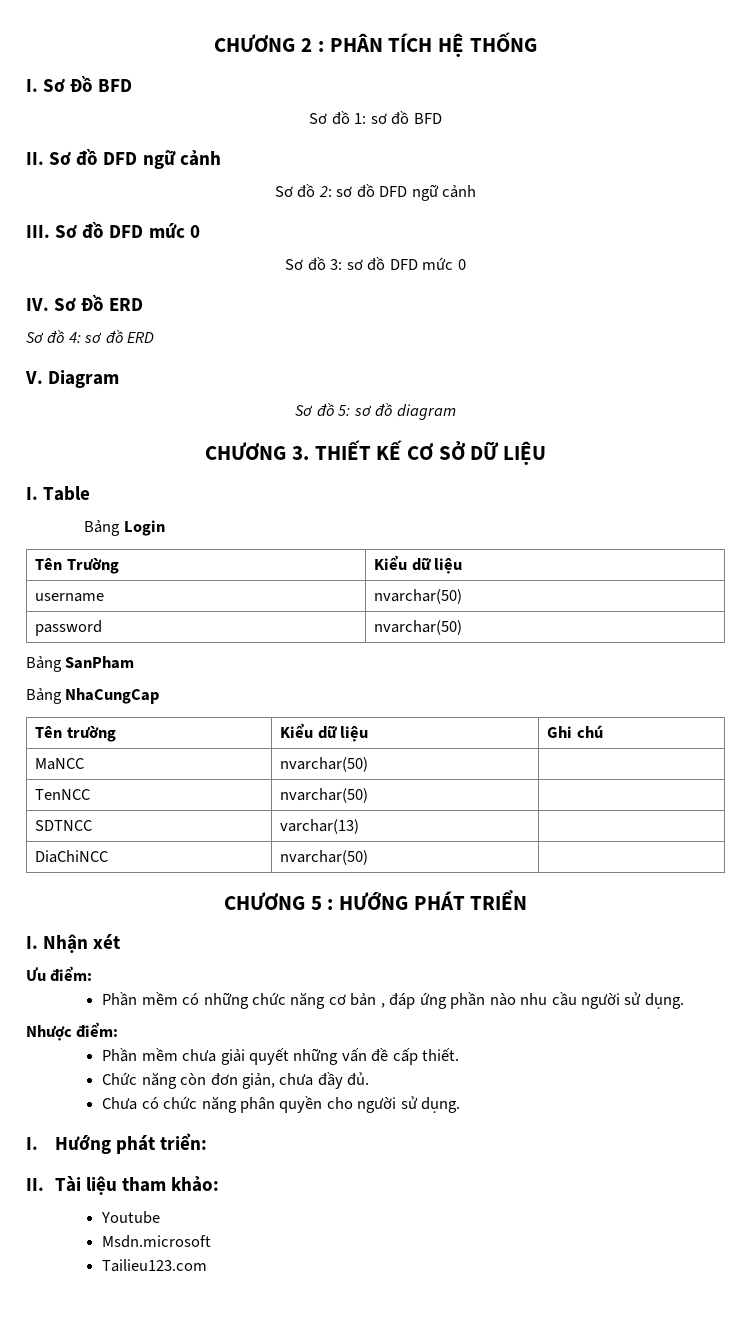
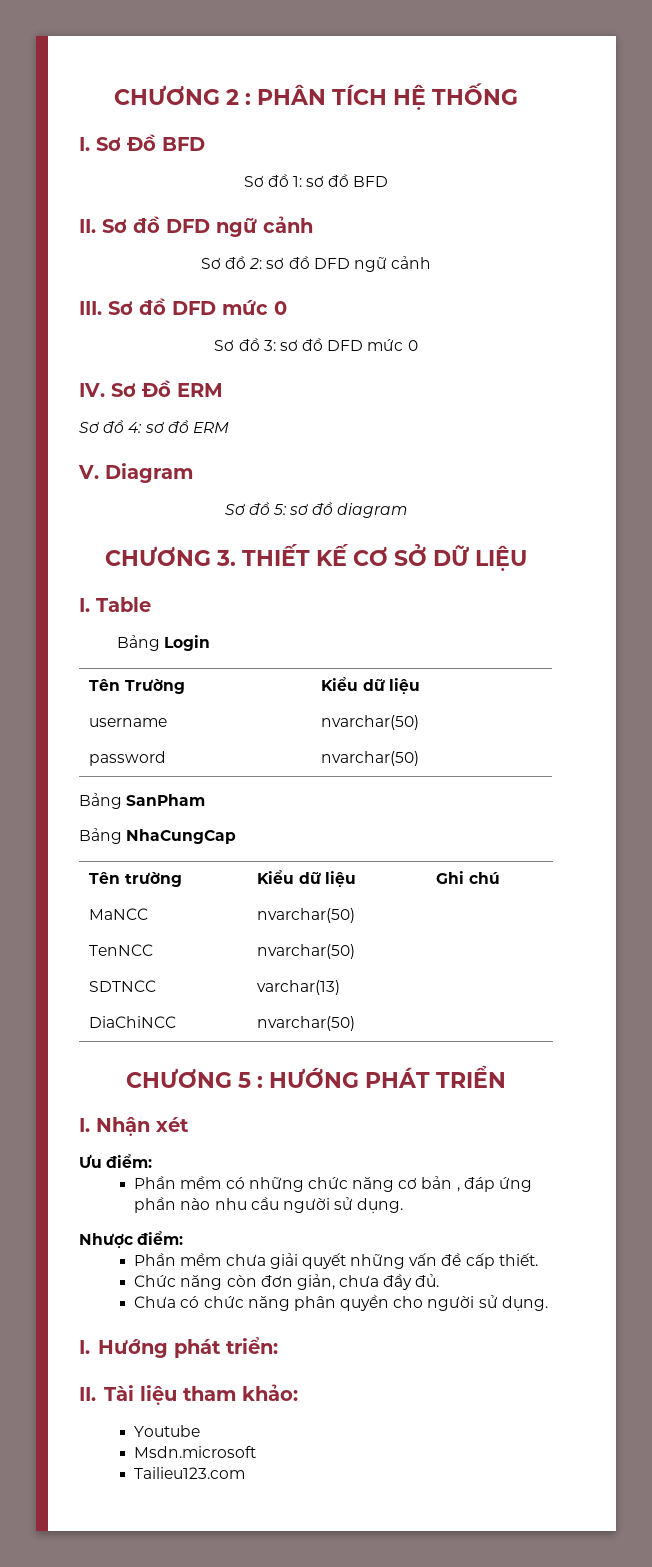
- IV. Sơ Đồ ERD
+ IV. Sơ Đồ ERM
- Sơ đồ 4: sơ đồ ERD
+ Sơ đồ 4: sơ đồ ERM

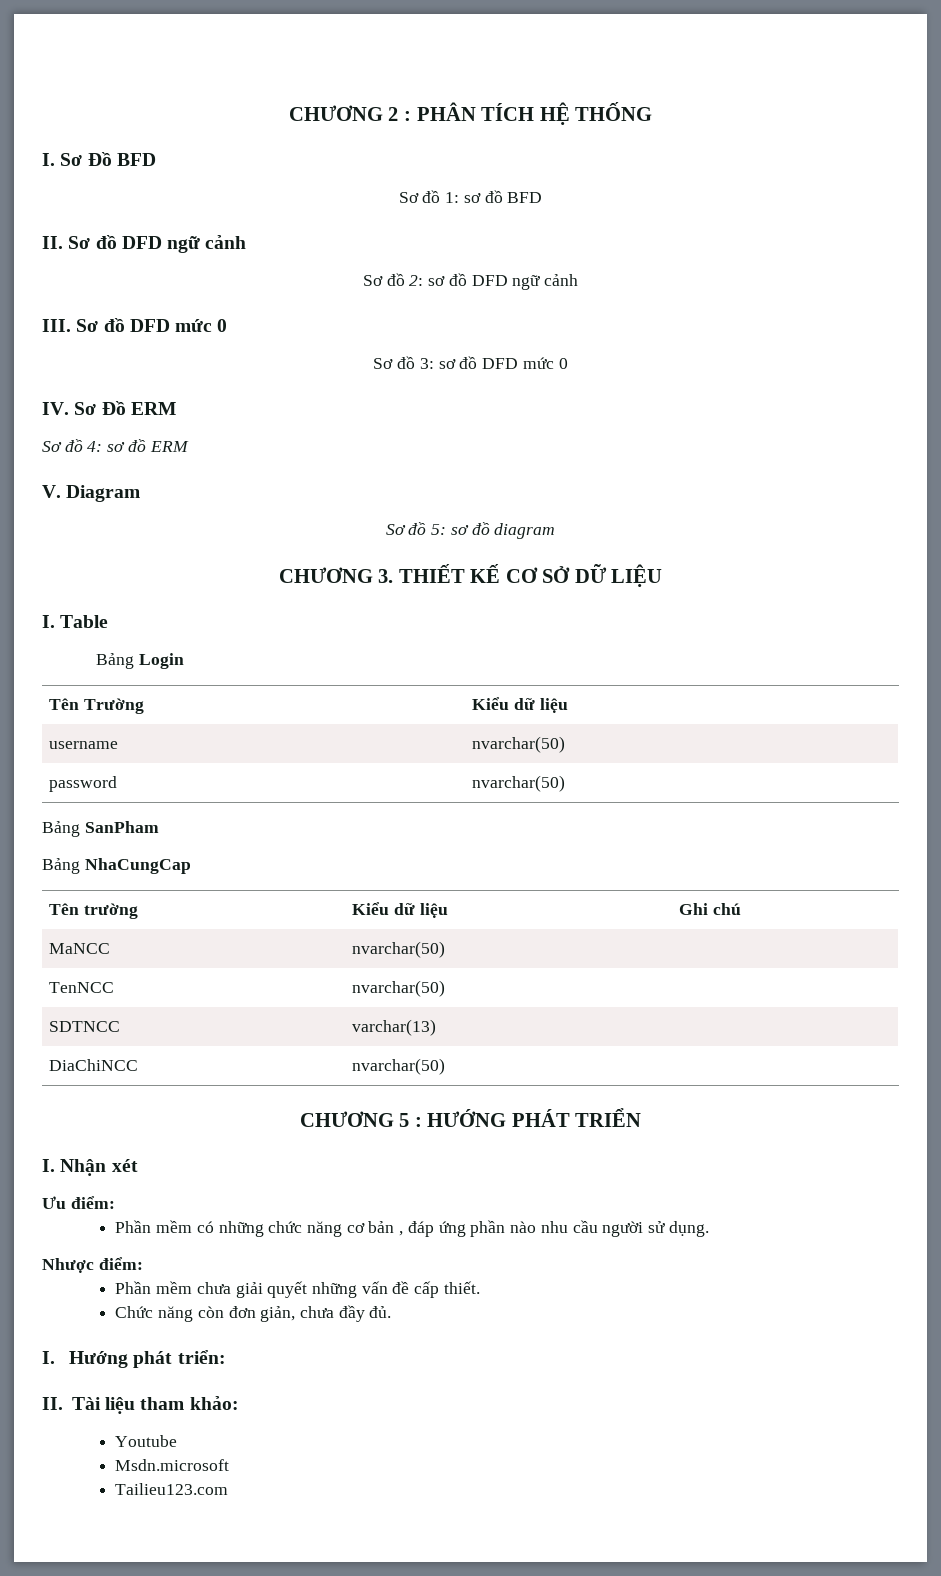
- Chưa có chức năng phân quyền cho người sử dụng.

